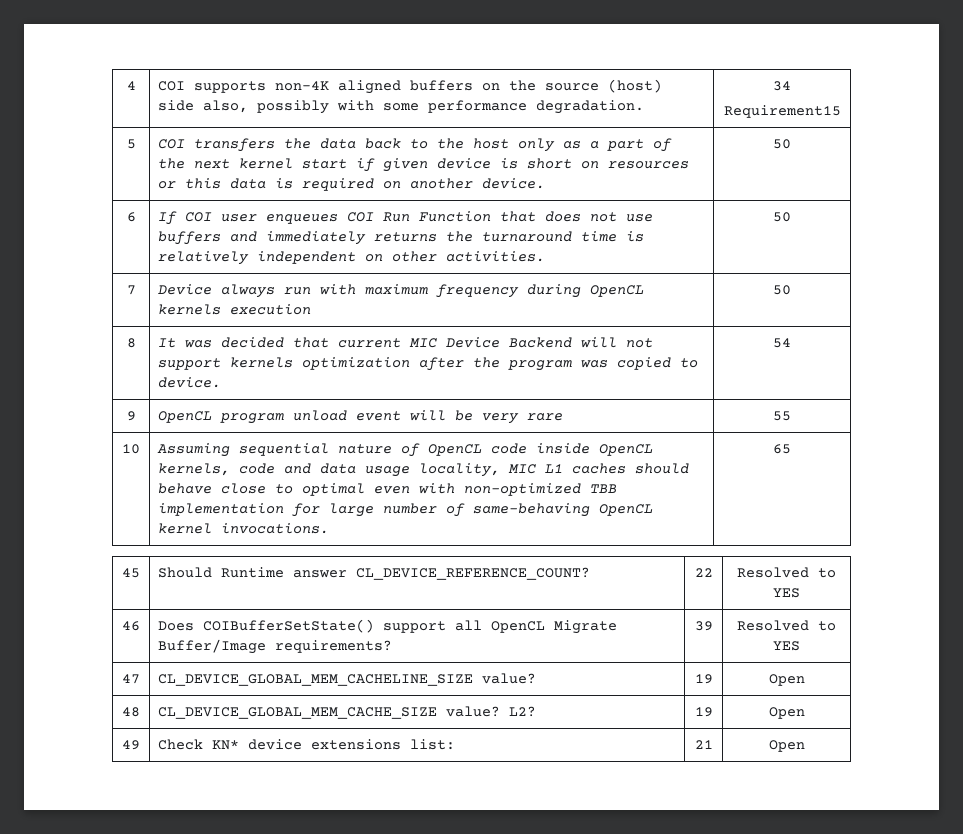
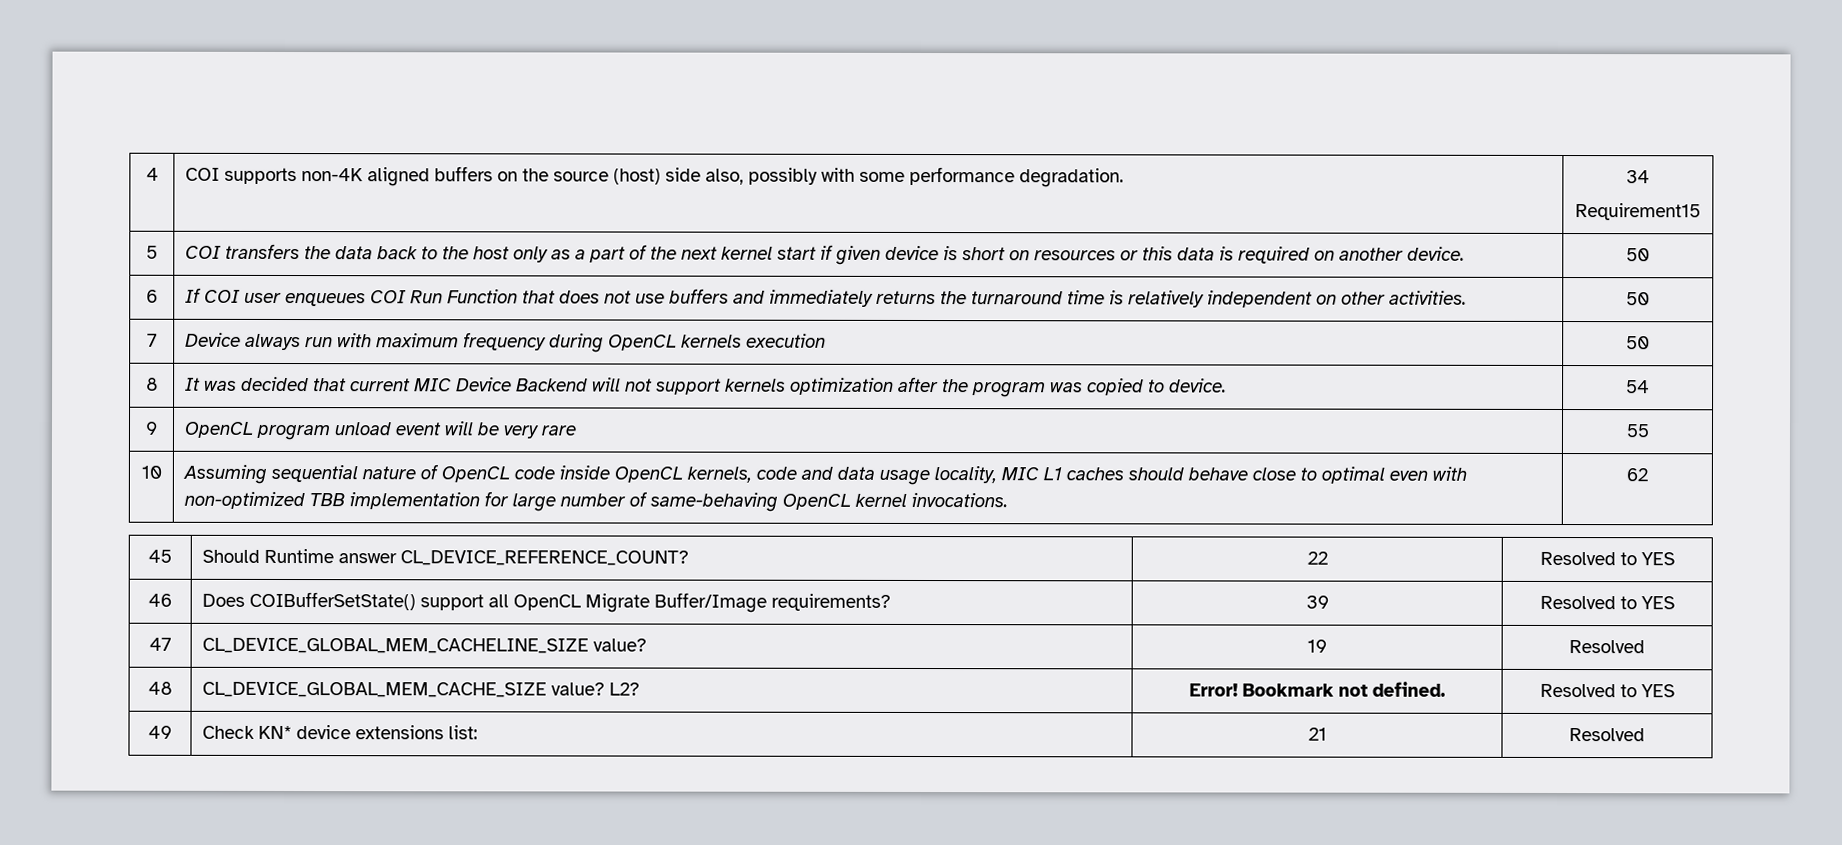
- 10 | Assuming sequential nature of OpenCL code inside OpenCL kernels, code and data usage locality, MIC L1 caches should behave close to optimal even with non-optimized TBB implementation for large number of same-behaving OpenCL kernel invocations. | 65
+ 10 | Assuming sequential nature of OpenCL code inside OpenCL kernels, code and data usage locality, MIC L1 caches should behave close to optimal even with non-optimized TBB implementation for large number of same-behaving OpenCL kernel invocations. | 62
- 47 | CL_DEVICE_GLOBAL_MEM_CACHELINE_SIZE value? | 19 | Open
+ 47 | CL_DEVICE_GLOBAL_MEM_CACHELINE_SIZE value? | 19 | Resolved
- 48 | CL_DEVICE_GLOBAL_MEM_CACHE_SIZE value? L2? | 19 | Open
+ 48 | CL_DEVICE_GLOBAL_MEM_CACHE_SIZE value? L2? | Error! Bookmark not defined. | Resolved to YES
- 49 | Check KN* device extensions list: | 21 | Open
+ 49 | Check KN* device extensions list: | 21 | Resolved

